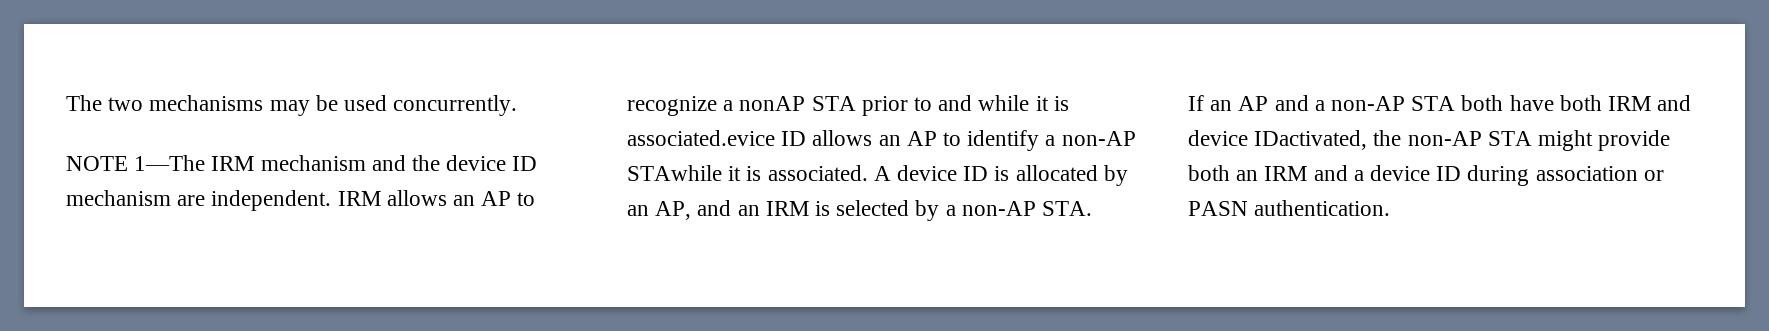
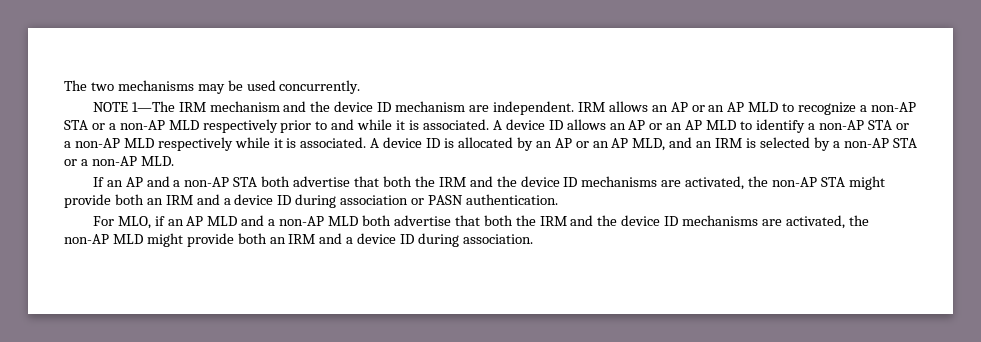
- IRM allows an AP to recognize a nonAP STA prior to and while it is associated.evice ID allows an AP to identify a non-AP STAwhile it is associated.
+ IRM allows an AP or an AP MLD to recognize a non-AP STA or a non-AP MLD respectively prior to and while it is associated. A device ID allows an AP or an AP MLD to identify a non-AP STA or a non-AP MLD respectively while it is associated.
- A device ID is allocated by an AP, and an IRM is selected by a non-AP STA.
+ A device ID is allocated by an AP or an AP MLD, and an IRM is selected by a non-AP STA or a non-AP MLD.
- If an AP and a non-AP STA both have both IRM and device IDactivated, the non-AP STA might provide both an IRM and a device ID during association or PASN authentication.
+ If an AP and a non-AP STA both advertise that both the IRM and the device ID mechanisms are activated, the non-AP STA might provide both an IRM and a device ID during association or PASN authentication.
+ For MLO, if an AP MLD and a non-AP MLD both advertise that both the IRM and the device ID mechanisms are activated, the non-AP MLD might provide both an IRM and a device ID during association.

